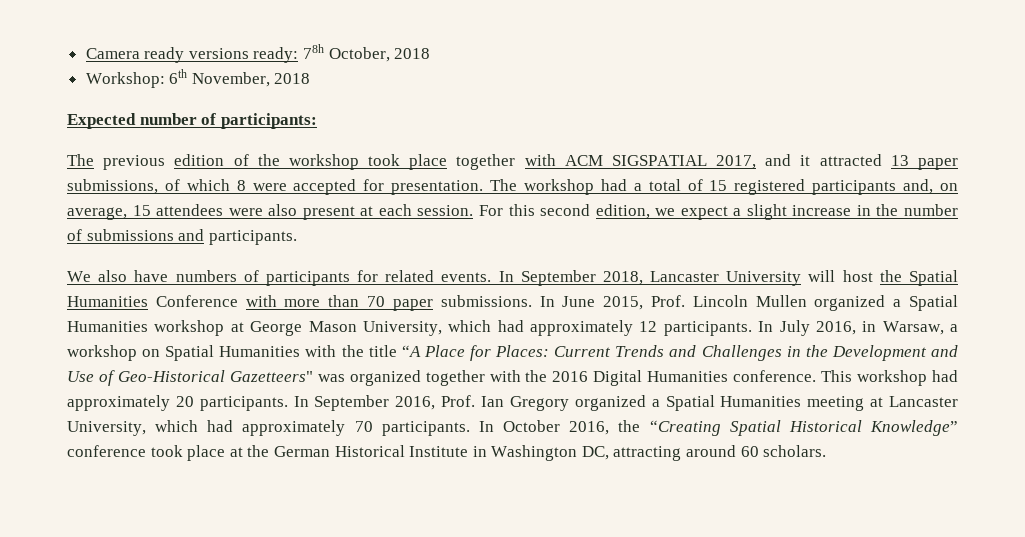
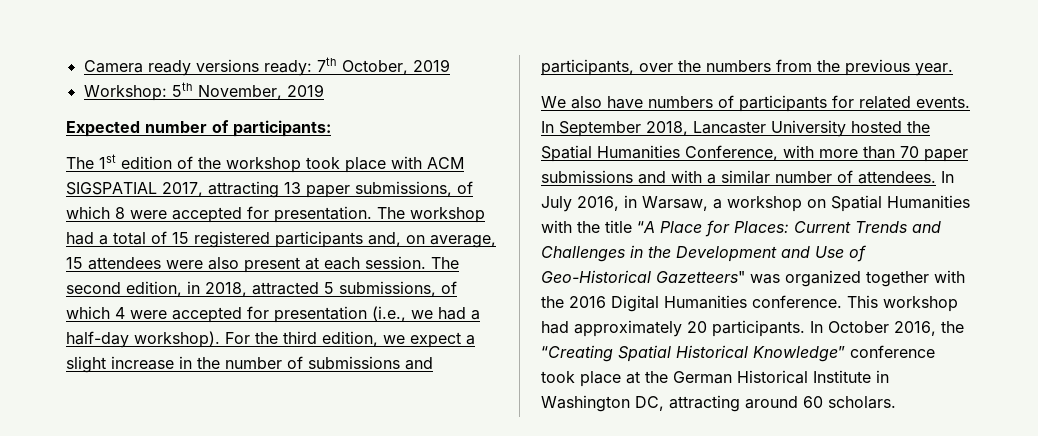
- Camera ready versions ready: 78h October, 2018
- Workshop: 6th November, 2018
+ Camera ready versions ready: 7th October, 2019
+ Workshop: 5th November, 2019
- The previous edition of the workshop took place together with ACM SIGSPATIAL 2017, and it attracted 13 paper submissions, of which 8 were accepted for presentation.
+ The 1st edition of the workshop took place with ACM SIGSPATIAL 2017, attracting 13 paper submissions, of which 8 were accepted for presentation.
- For this second edition, we expect a slight increase in the number of submissions and participants.
+ The second edition, in 2018, attracted 5 submissions, of which 4 were accepted for presentation (i.e., we had a half-day workshop). For the third edition, we expect a slight increase in the number of submissions and participants, over the numbers from the previous year.
- In September 2018, Lancaster University will host the Spatial Humanities Conference with more than 70 paper submissions. In June 2015, Prof. Lincoln Mullen organized a Spatial Humanities workshop at George Mason University, which had approximately 12 participants.
+ In September 2018, Lancaster University hosted the Spatial Humanities Conference, with more than 70 paper submissions and with a similar number of attendees.
- In September 2016, Prof. Ian Gregory organized a Spatial Humanities meeting at Lancaster University, which had approximately 70 participants. In October 2016, the “Creating Spatial Historical Knowledge” conference took place at the German Historical Institute in Washington DC, attracting around 60 scholars.
+ In October 2016, the “Creating Spatial Historical Knowledge” conference took place at the German Historical Institute in Washington DC, attracting around 60 scholars.

